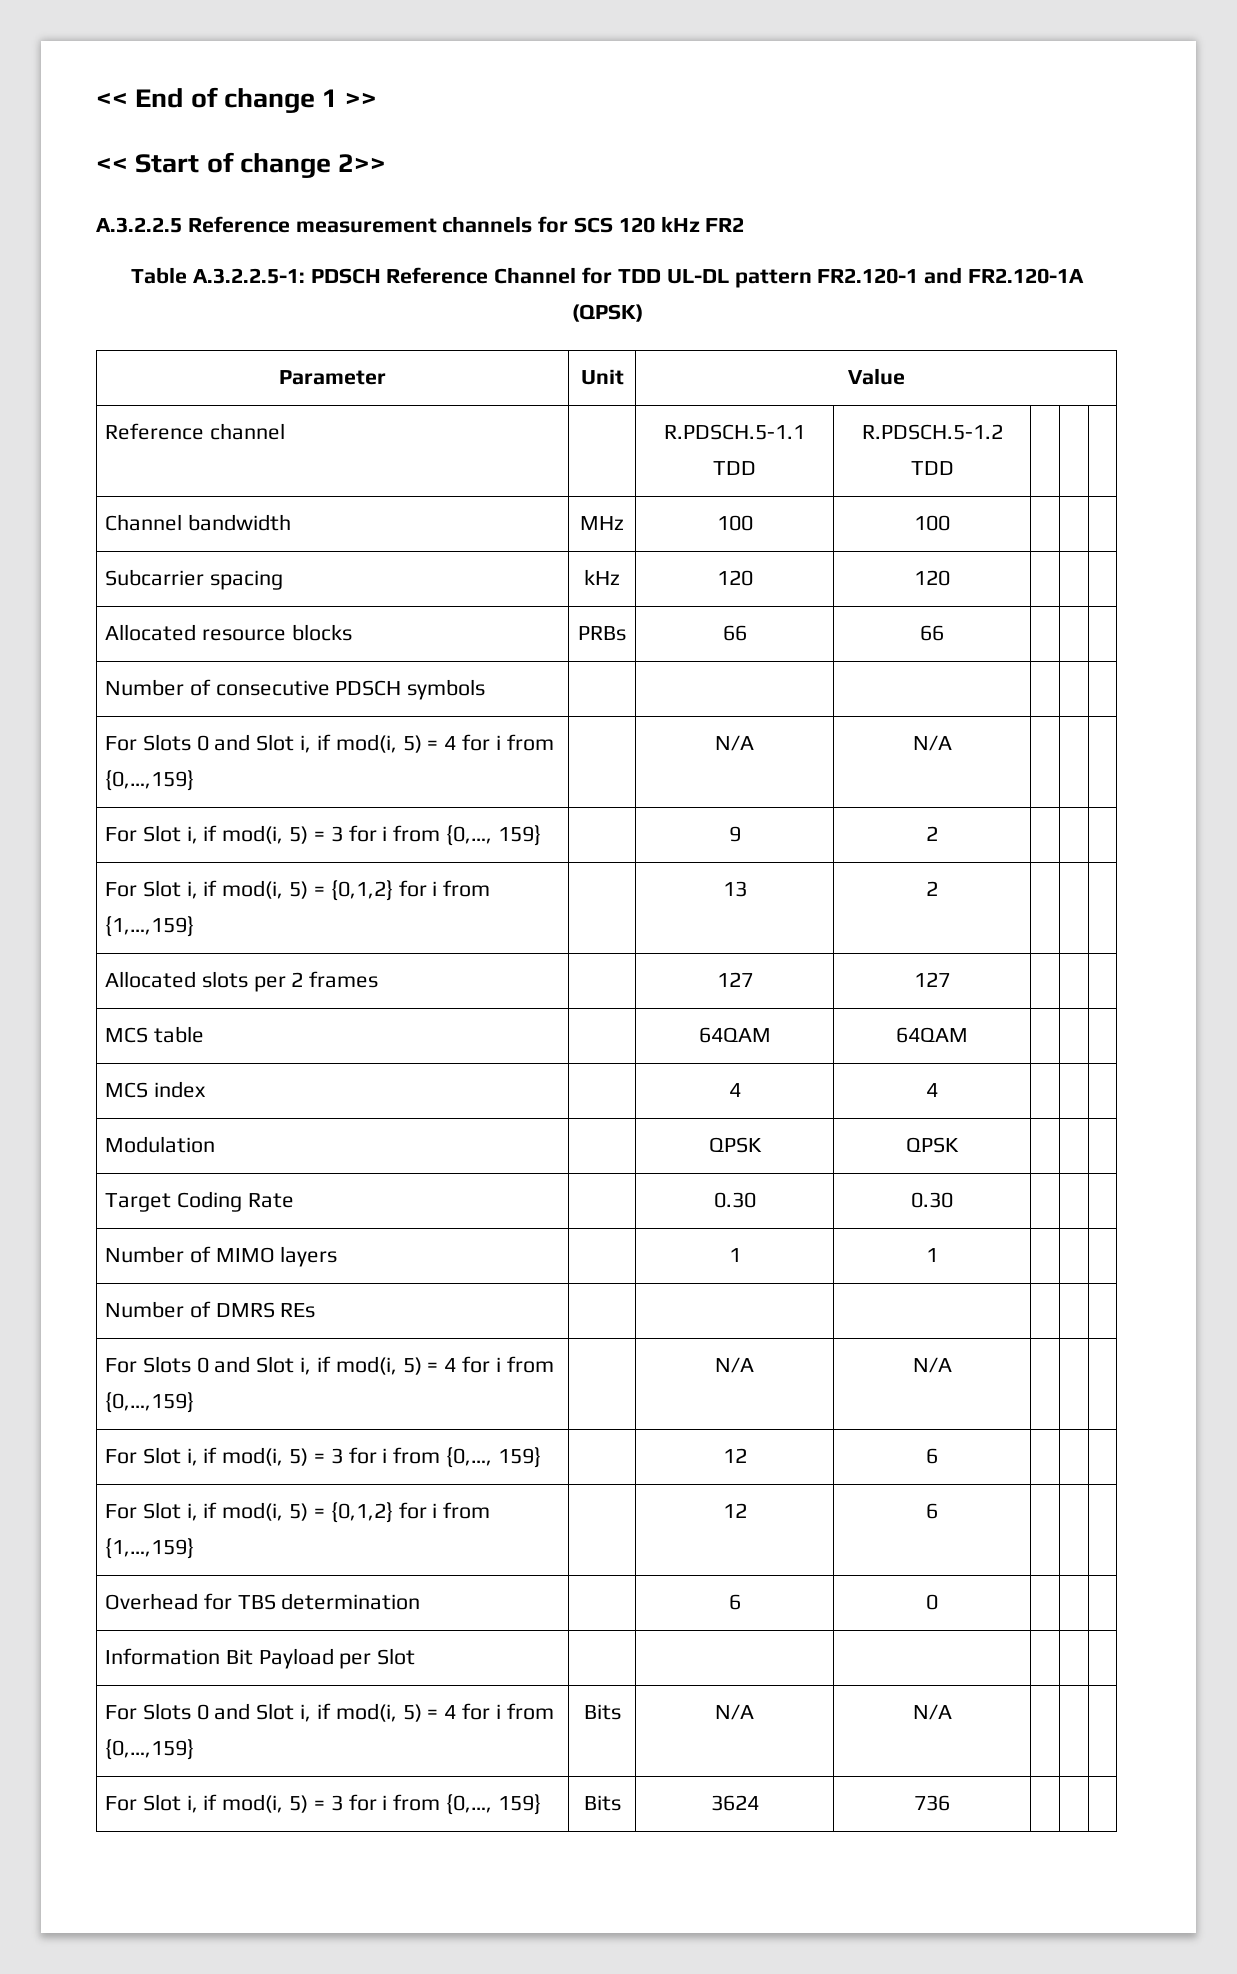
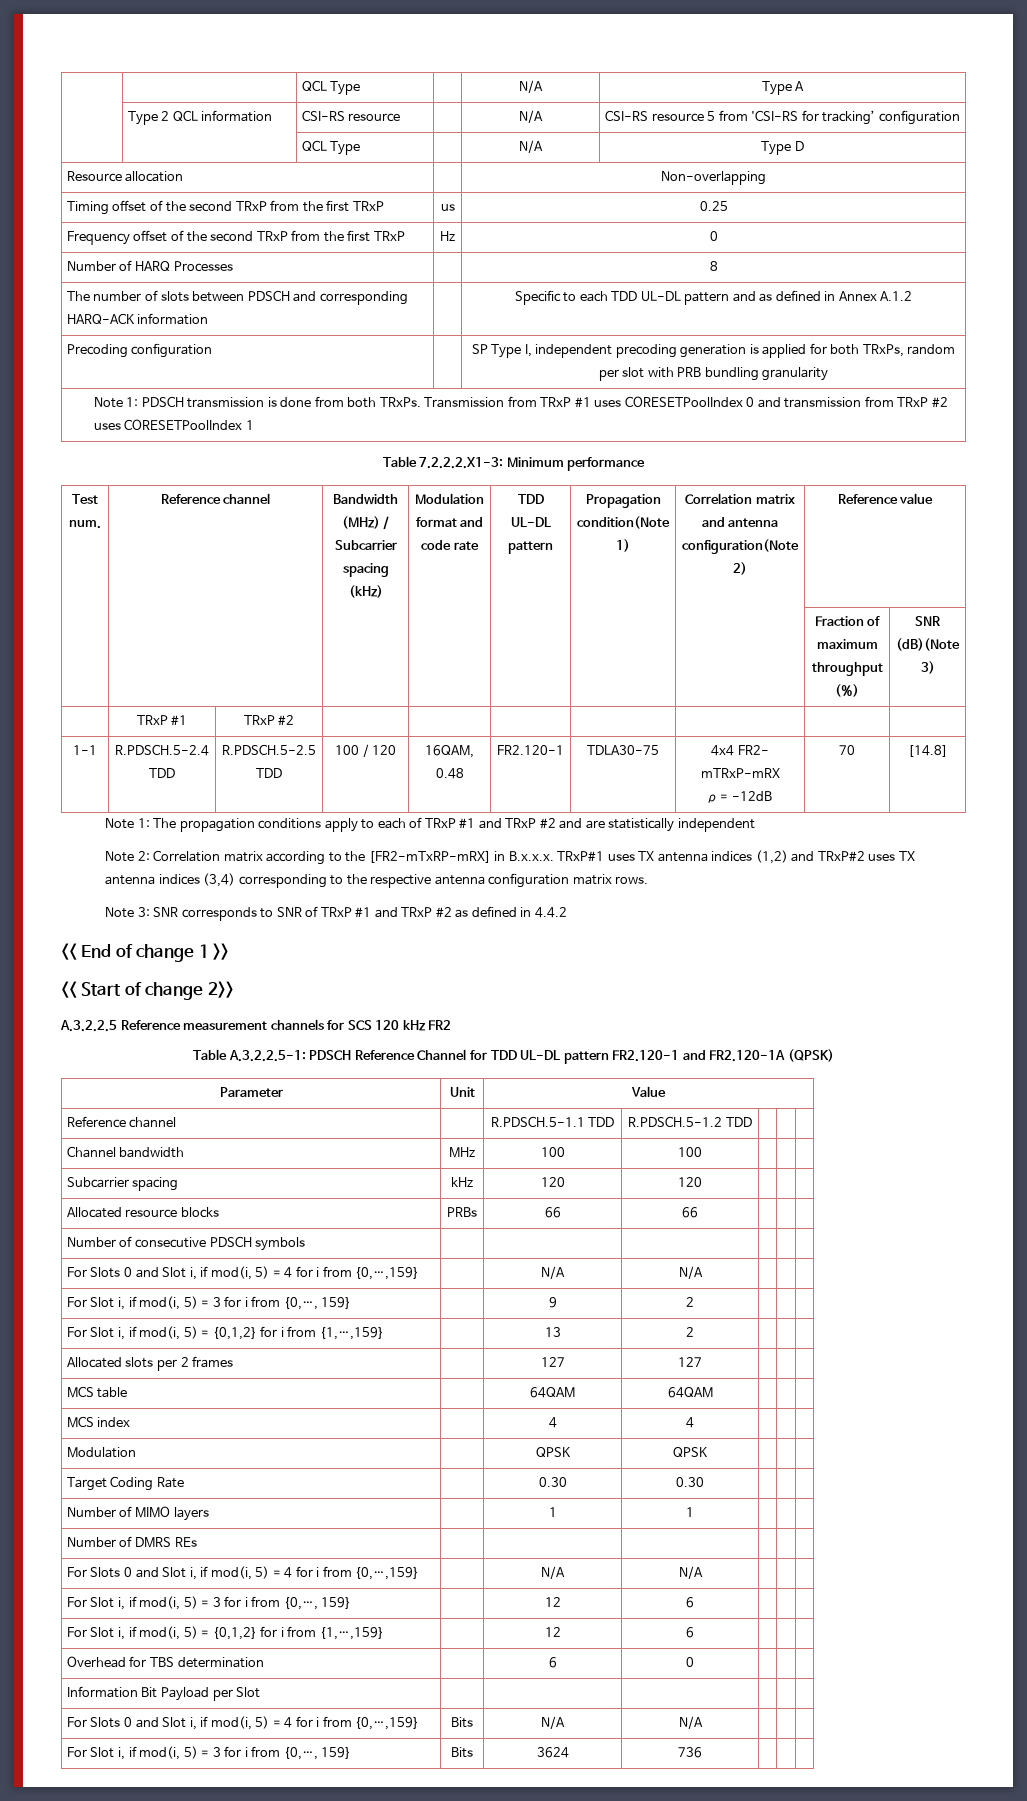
+ | | QCL Type | | N/A | Type A
+ | Type 2 QCL information | CSI-RS resource | | N/A | CSI-RS resource 5 from 'CSI-RS for tracking’ configuration
+ | | QCL Type | | N/A | Type D
+ Resource allocation | | Non-overlapping
+ Timing offset of the second TRxP from the first TRxP | us | 0.25
+ Frequency offset of the second TRxP from the first TRxP | Hz | 0
+ Number of HARQ Processes | | 8
+ The number of slots between PDSCH and corresponding HARQ-ACK information | | Specific to each TDD UL-DL pattern and as defined in Annex A.1.2
+ Precoding configuration | | SP Type I, independent precoding generation is applied for both TRxPs, random per slot with PRB bundling granularity
+ Note 1: PDSCH transmission is done from both TRxPs. Transmission from TRxP #1 uses CORESETPoolIndex 0 and transmission from TRxP #2 uses CORESETPoolIndex 1
+ Table 7.2.2.2.X1-3: Minimum performance
+ Test num. | Reference channel | Bandwidth (MHz) / Subcarrier spacing (kHz) | Modulation format and code rate | TDD UL-DL pattern | Propagation condition(Note 1) | Correlation matrix and antenna configuration(Note 2) | Reference value
+ | | | | | | | Fraction of maximum throughput (%) | SNR (dB)(Note 3)
+ | TRxP #1 | TRxP #2 | | | | | | |
+ 1-1 | R.PDSCH.5-2.4 TDD | R.PDSCH.5-2.5 TDD | 100 / 120 | 16QAM, 0.48 | FR2.120-1 | TDLA30-75 | 4x4 FR2- mTRxP-mRX
+ ρ = -12dB | 70 | [14.8]
+ Note 1: The propagation conditions apply to each of TRxP #1 and TRxP #2 and are statistically independent
+ Note 2: Correlation matrix according to the [FR2-mTxRP-mRX] in B.x.x.x. TRxP#1 uses TX antenna indices (1,2) and TRxP#2 uses TX antenna indices (3,4) corresponding to the respective antenna configuration matrix rows.
+ Note 3: SNR corresponds to SNR of TRxP #1 and TRxP #2 as defined in 4.4.2

